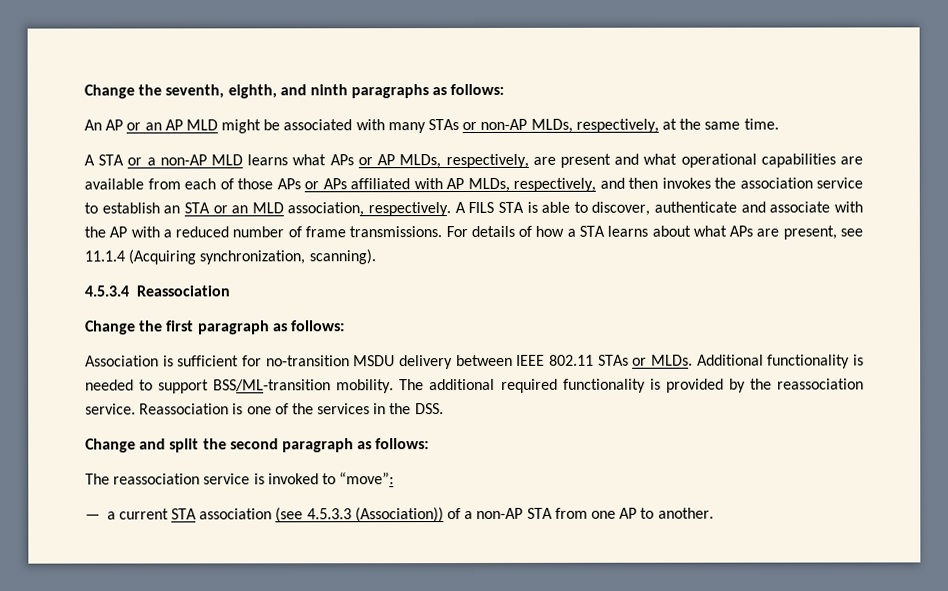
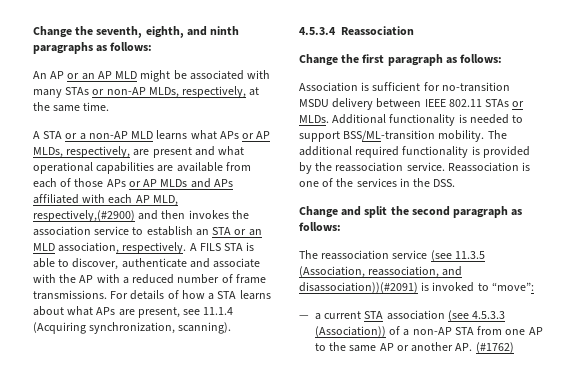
- A STA or a non-AP MLD learns what APs or AP MLDs, respectively, are present and what operational capabilities are available from each of those APs or APs affiliated with AP MLDs, respectively, and then invokes the association service to establish an STA or an MLD association, respectively.
+ A STA or a non-AP MLD learns what APs or AP MLDs, respectively, are present and what operational capabilities are available from each of those APs or AP MLDs and APs affiliated with each AP MLD, respectively,(#2900) and then invokes the association service to establish an STA or an MLD association, respectively.
- The reassociation service is invoked to “move”:
+ The reassociation service (see 11.3.5 (Association, reassociation, and disassociation))(#2091) is invoked to “move”:
- — a current STA association (see 4.5.3.3 (Association)) of a non-AP STA from one AP to another.
+ — a current STA association (see 4.5.3.3 (Association)) of a non-AP STA from one AP to the same AP or another AP. (#1762)

